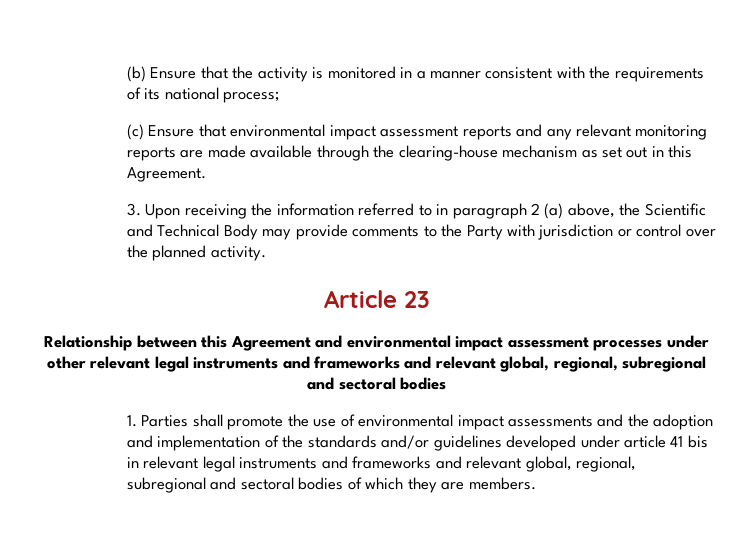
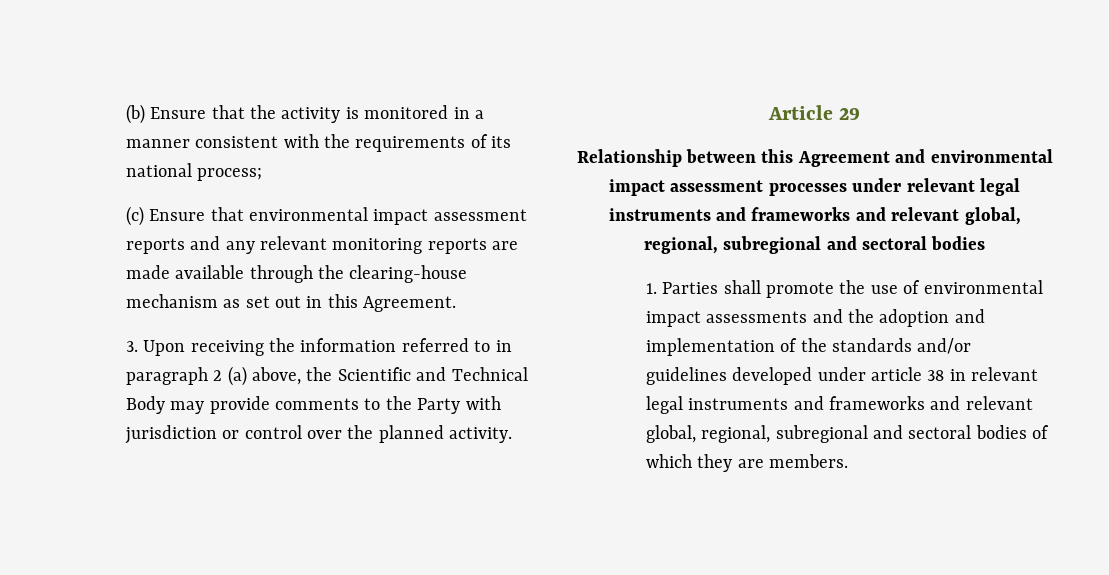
- Article 23
+ Article 29
- Relationship between this Agreement and environmental impact assessment processes under other relevant legal instruments and frameworks and relevant global, regional, subregional and sectoral bodies
+ Relationship between this Agreement and environmental impact assessment processes under relevant legal instruments and frameworks and relevant global, regional, subregional and sectoral bodies
- 1. Parties shall promote the use of environmental impact assessments and the adoption and implementation of the standards and/or guidelines developed under article 41 bis in relevant legal instruments and frameworks and relevant global, regional, subregional and sectoral bodies of which they are members.
+ 1. Parties shall promote the use of environmental impact assessments and the adoption and implementation of the standards and/or guidelines developed under article 38 in relevant legal instruments and frameworks and relevant global, regional, subregional and sectoral bodies of which they are members.

